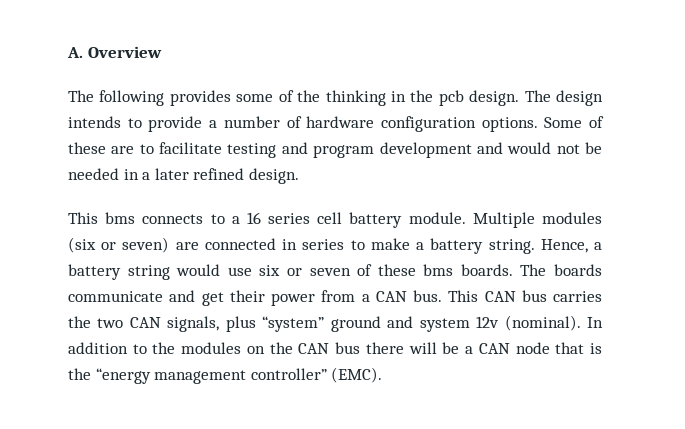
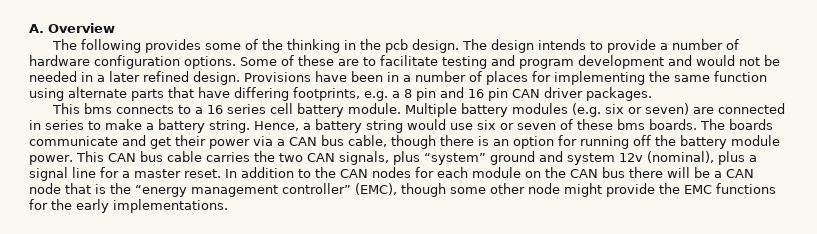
+ Provisions have been in a number of places for implementing the same function using alternate parts that have differing footprints, e.g. a 8 pin and 16 pin CAN driver packages.
- Multiple modules (six or seven) are connected in series to make a battery string.
+ Multiple battery modules (e.g. six or seven) are connected in series to make a battery string.
- The boards communicate and get their power from a CAN bus.
+ The boards communicate and get their power via a CAN bus cable, though there is an option for running off the battery module power.
- This CAN bus carries the two CAN signals, plus “system” ground and system 12v (nominal). In addition to the modules on the CAN bus there will be a CAN node that is the “energy management controller” (EMC).
+ This CAN bus cable carries the two CAN signals, plus “system” ground and system 12v (nominal), plus a signal line for a master reset. In addition to the CAN nodes for each module on the CAN bus there will be a CAN node that is the “energy management controller” (EMC), though some other node might provide the EMC functions for the early implementations.

